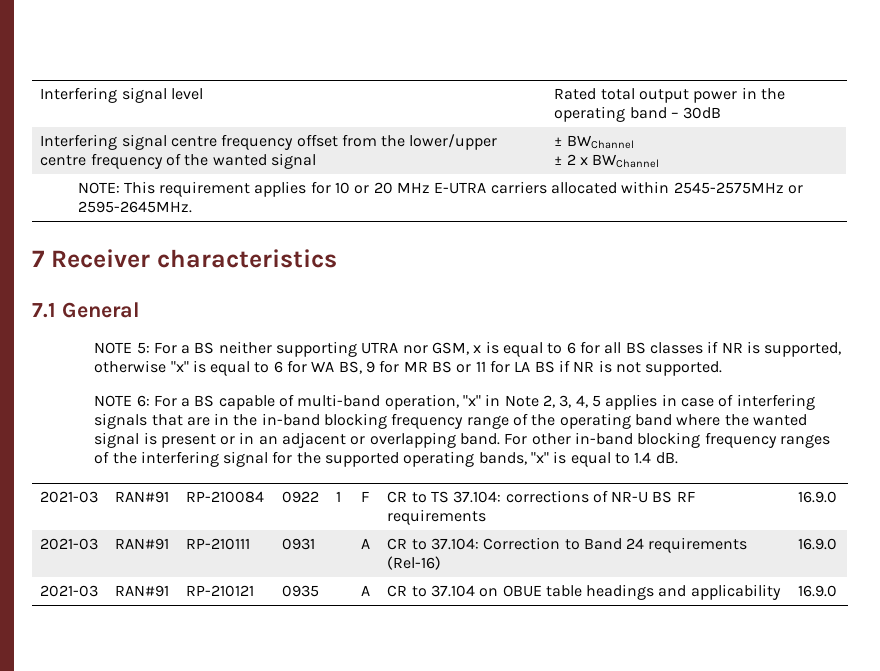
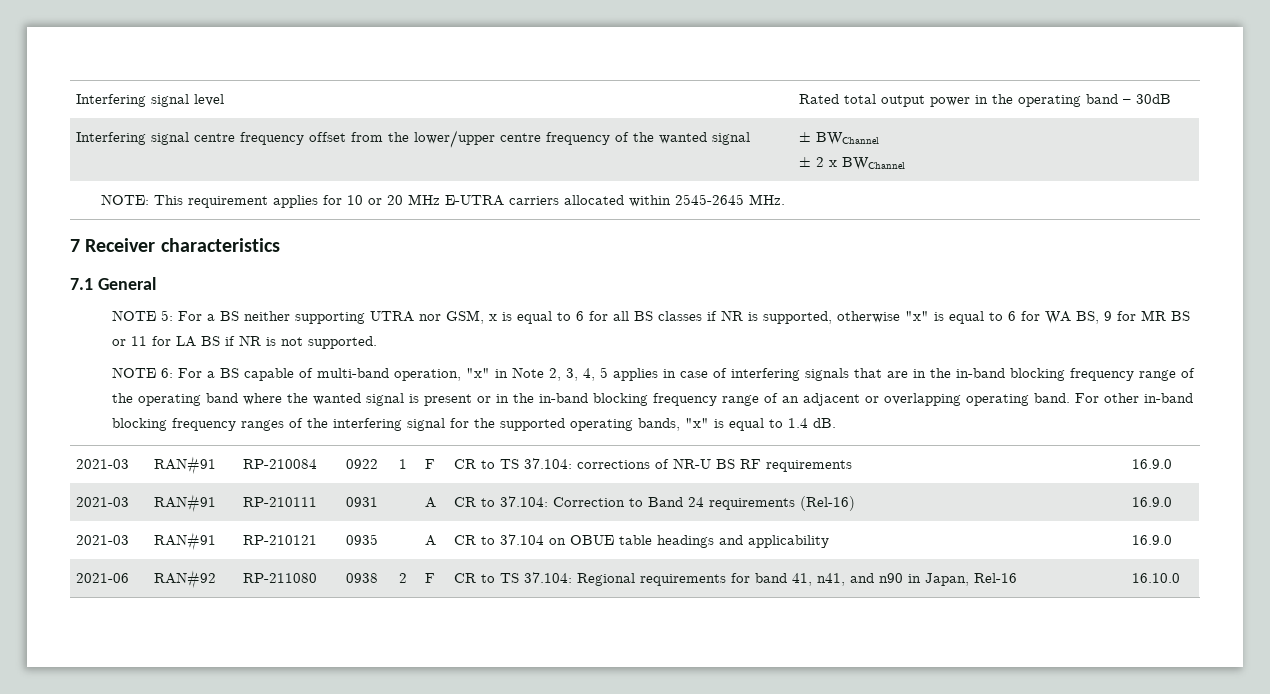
- NOTE: This requirement applies for 10 or 20 MHz E-UTRA carriers allocated within 2545-2575MHz or 2595-2645MHz.
+ NOTE: This requirement applies for 10 or 20 MHz E-UTRA carriers allocated within 2545-2645 MHz.
- NOTE 6: For a BS capable of multi-band operation, "x" in Note 2, 3, 4, 5 applies in case of interfering signals that are in the in-band blocking frequency range of the operating band where the wanted signal is present or in an adjacent or overlapping band.
+ NOTE 6: For a BS capable of multi-band operation, "x" in Note 2, 3, 4, 5 applies in case of interfering signals that are in the in-band blocking frequency range of the operating band where the wanted signal is present or in the in-band blocking frequency range of an adjacent or overlapping operating band.
+ 2021-06 | RAN#92 | RP-211080 | 0938 | 2 | F | CR to TS 37.104: Regional requirements for band 41, n41, and n90 in Japan, Rel-16 | 16.10.0

